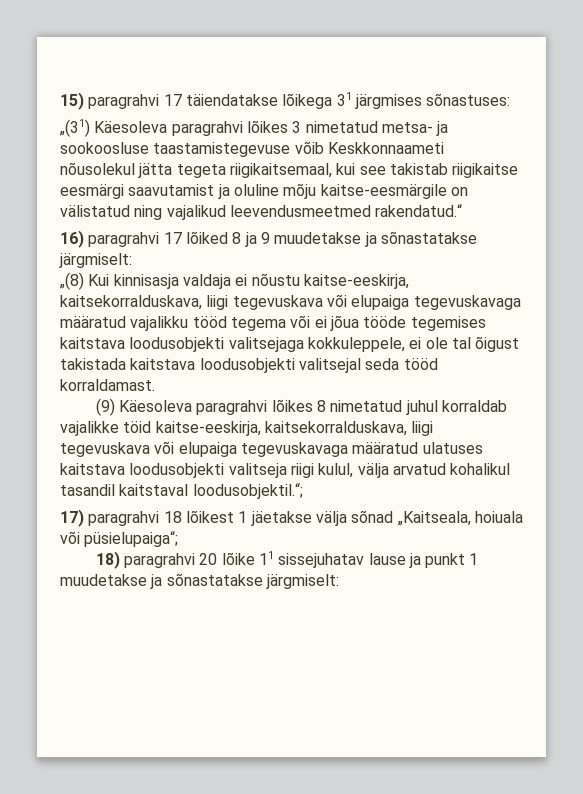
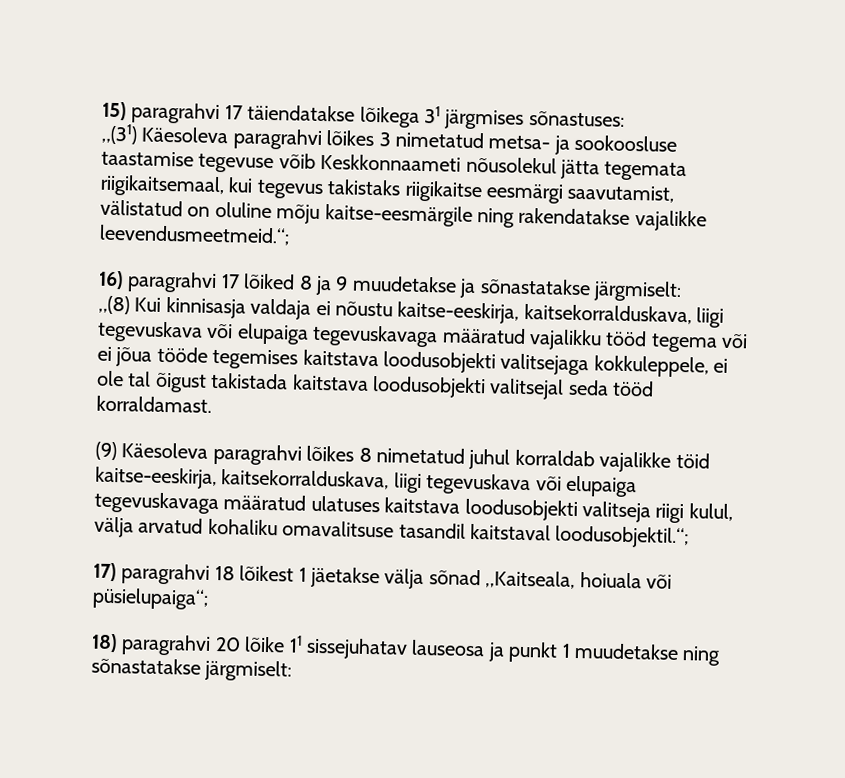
- „(31) Käesoleva paragrahvi lõikes 3 nimetatud metsa- ja sookoosluse taastamistegevuse võib Keskkonnaameti nõusolekul jätta tegeta riigikaitsemaal, kui see takistab riigikaitse eesmärgi saavutamist ja oluline mõju kaitse-eesmärgile on välistatud ning vajalikud leevendusmeetmed rakendatud.“
+ „(31) Käesoleva paragrahvi lõikes 3 nimetatud metsa- ja sookoosluse taastamise tegevuse võib Keskkonnaameti nõusolekul jätta tegemata riigikaitsemaal, kui tegevus takistaks riigikaitse eesmärgi saavutamist, välistatud on oluline mõju kaitse-eesmärgile ning rakendatakse vajalikke leevendusmeetmeid.“;
- (9) Käesoleva paragrahvi lõikes 8 nimetatud juhul korraldab vajalikke töid kaitse-eeskirja, kaitsekorralduskava, liigi tegevuskava või elupaiga tegevuskavaga määratud ulatuses kaitstava loodusobjekti valitseja riigi kulul, välja arvatud kohalikul tasandil kaitstaval loodusobjektil.“;
+ (9) Käesoleva paragrahvi lõikes 8 nimetatud juhul korraldab vajalikke töid kaitse-eeskirja, kaitsekorralduskava, liigi tegevuskava või elupaiga tegevuskavaga määratud ulatuses kaitstava loodusobjekti valitseja riigi kulul, välja arvatud kohaliku omavalitsuse tasandil kaitstaval loodusobjektil.“;
- 18) paragrahvi 20 lõike 11 sissejuhatav lause ja punkt 1 muudetakse ja sõnastatakse järgmiselt:
+ 18) paragrahvi 20 lõike 11 sissejuhatav lauseosa ja punkt 1 muudetakse ning sõnastatakse järgmiselt:

